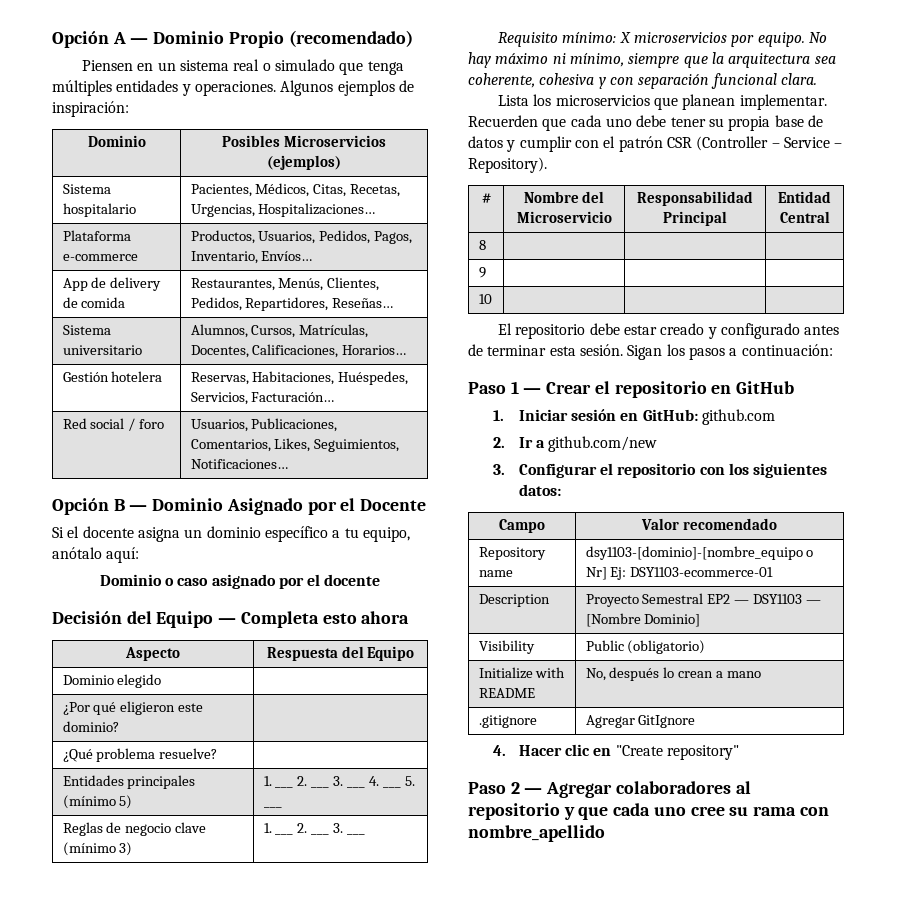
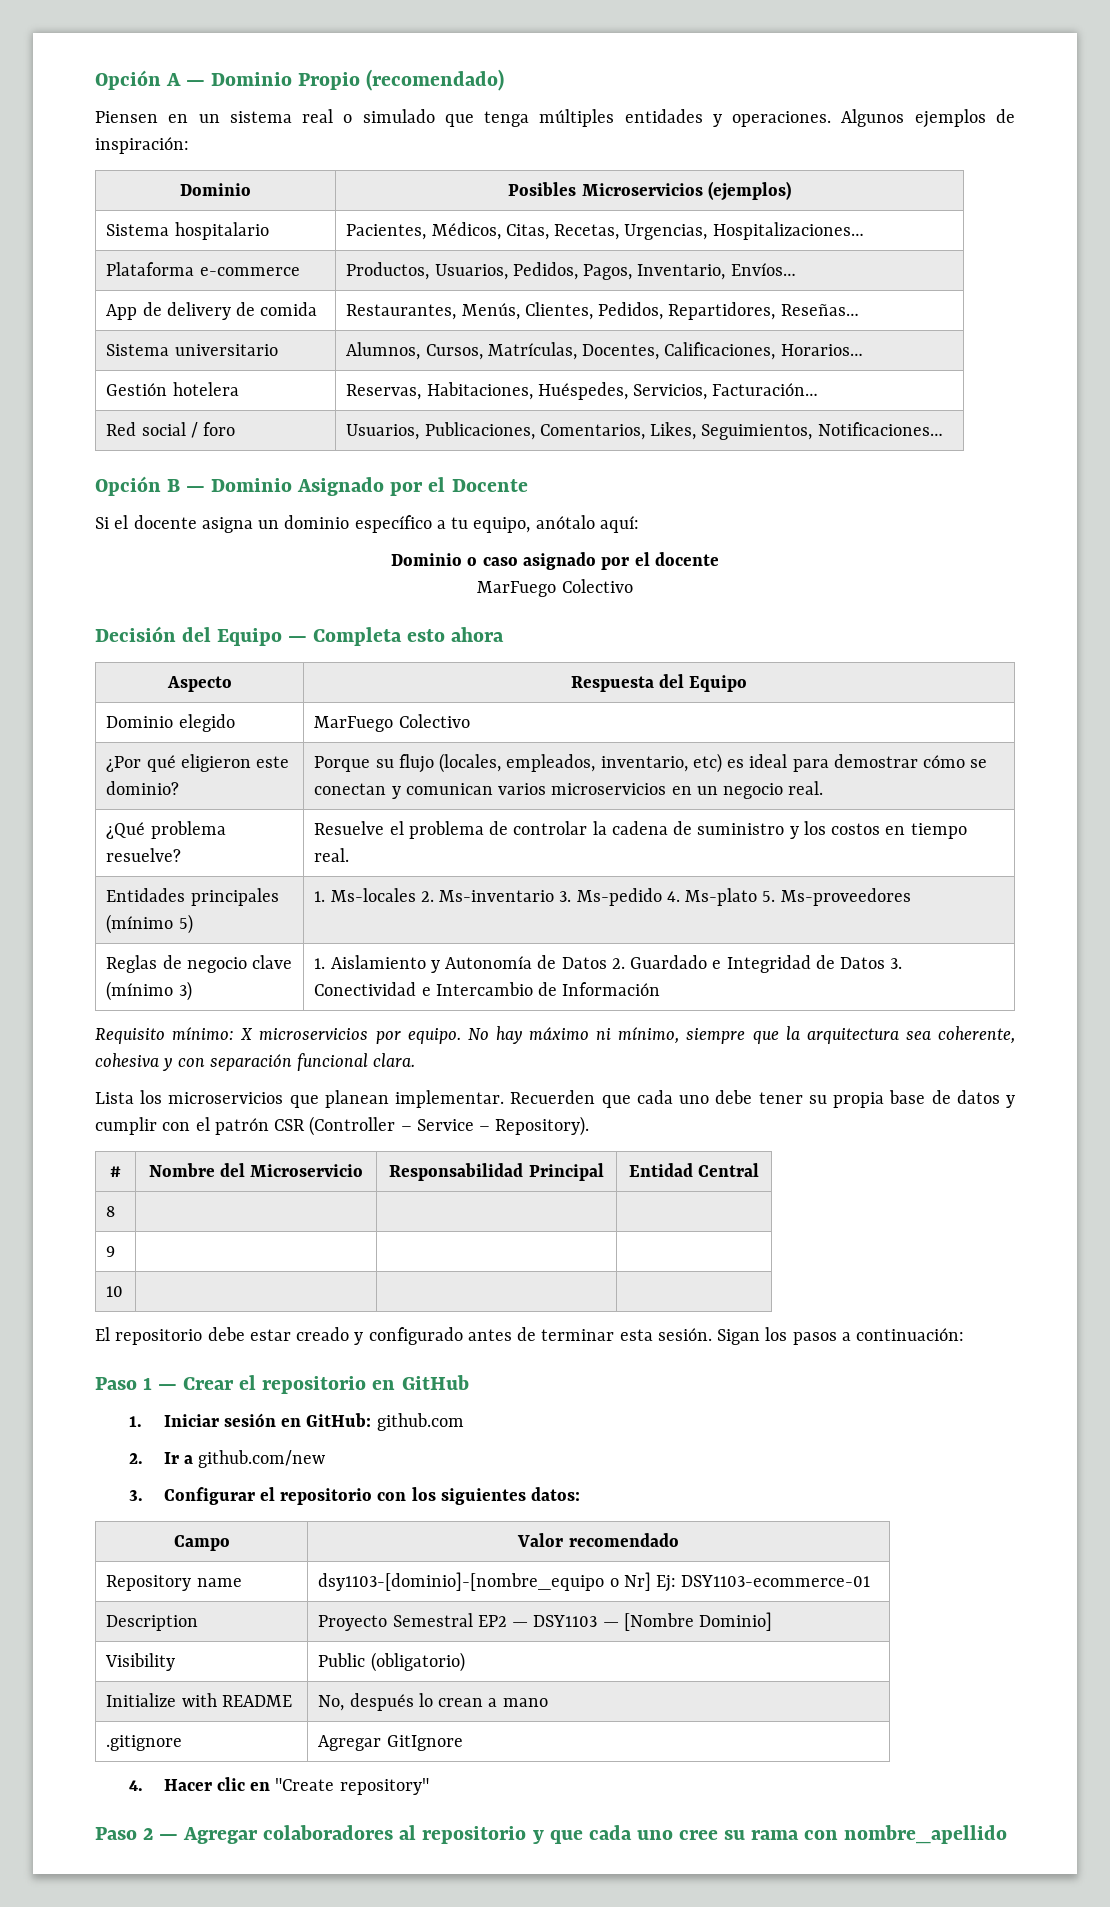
  Dominio o caso asignado por el docente
+ MarFuego Colectivo
- Dominio elegido |
+ Dominio elegido | MarFuego Colectivo
- ¿Por qué eligieron este dominio? |
- ¿Qué problema resuelve? |
+ ¿Por qué eligieron este dominio? | Porque su flujo (locales, empleados, inventario, etc) es ideal para demostrar cómo se conectan y comunican varios microservicios en un negocio real.
+ ¿Qué problema resuelve? | Resuelve el problema de controlar la cadena de suministro y los costos en tiempo real.
- Entidades principales (mínimo 5) | 1. ___ 2. ___ 3. ___ 4. ___ 5. ___
+ Entidades principales (mínimo 5) | 1. Ms-locales 2. Ms-inventario 3. Ms-pedido 4. Ms-plato 5. Ms-proveedores
- Reglas de negocio clave (mínimo 3) | 1. ___ 2. ___ 3. ___
+ Reglas de negocio clave (mínimo 3) | 1. Aislamiento y Autonomía de Datos 2. Guardado e Integridad de Datos 3. Conectividad e Intercambio de Información

